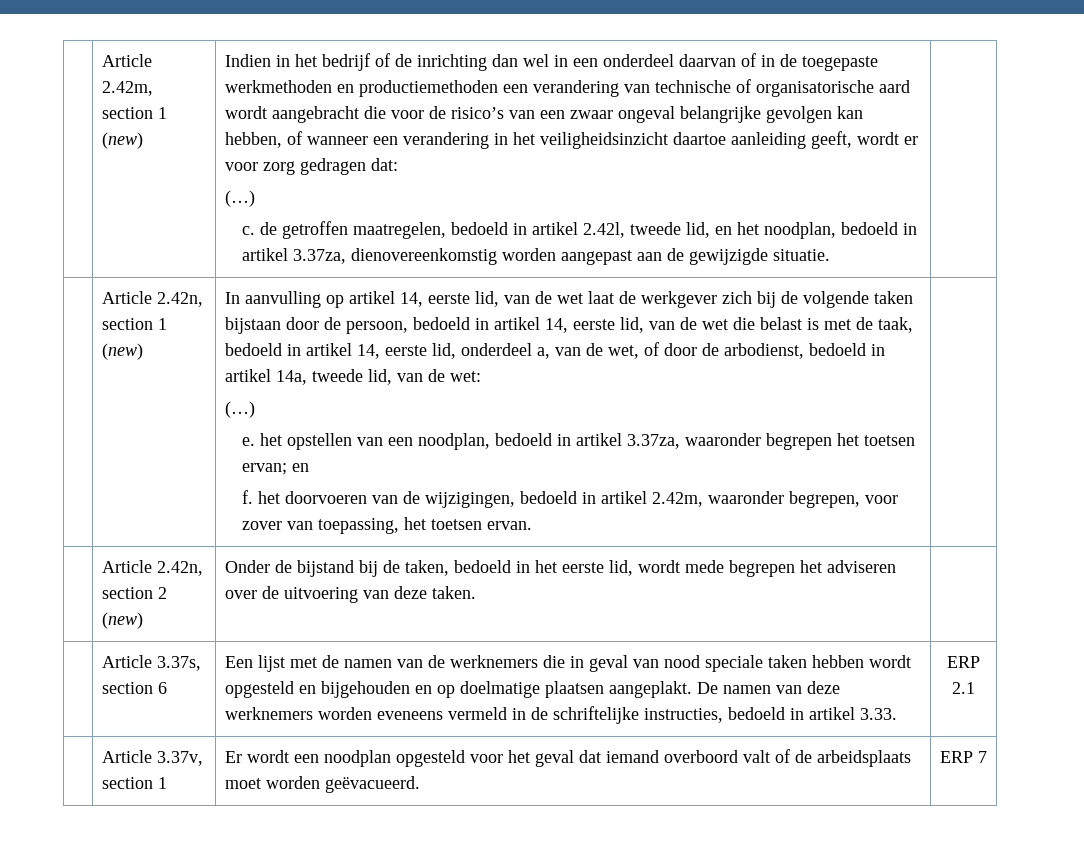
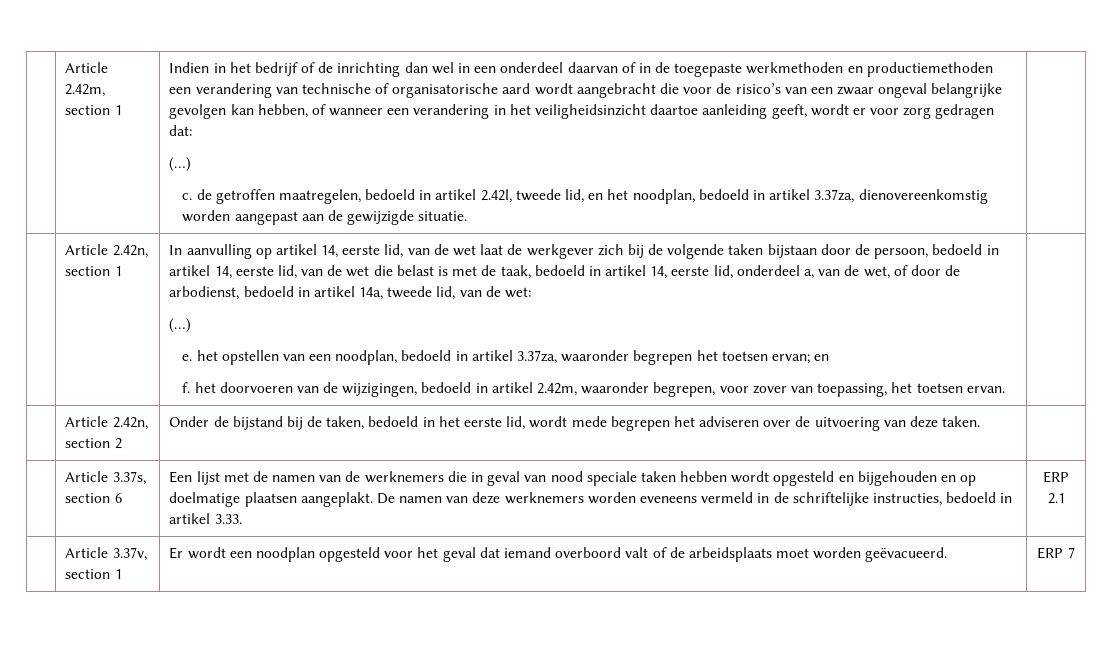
- Article 2.42m, section 1 (new)
+ Article 2.42m, section 1
- Article 2.42n, section 1 (new)
+ Article 2.42n, section 1
- | Article 2.42n, section 2 (new) | Onder de bijstand bij de taken, bedoeld in het eerste lid, wordt mede begrepen het adviseren over de uitvoering van deze taken. |
+ | Article 2.42n, section 2 | Onder de bijstand bij de taken, bedoeld in het eerste lid, wordt mede begrepen het adviseren over de uitvoering van deze taken. |

